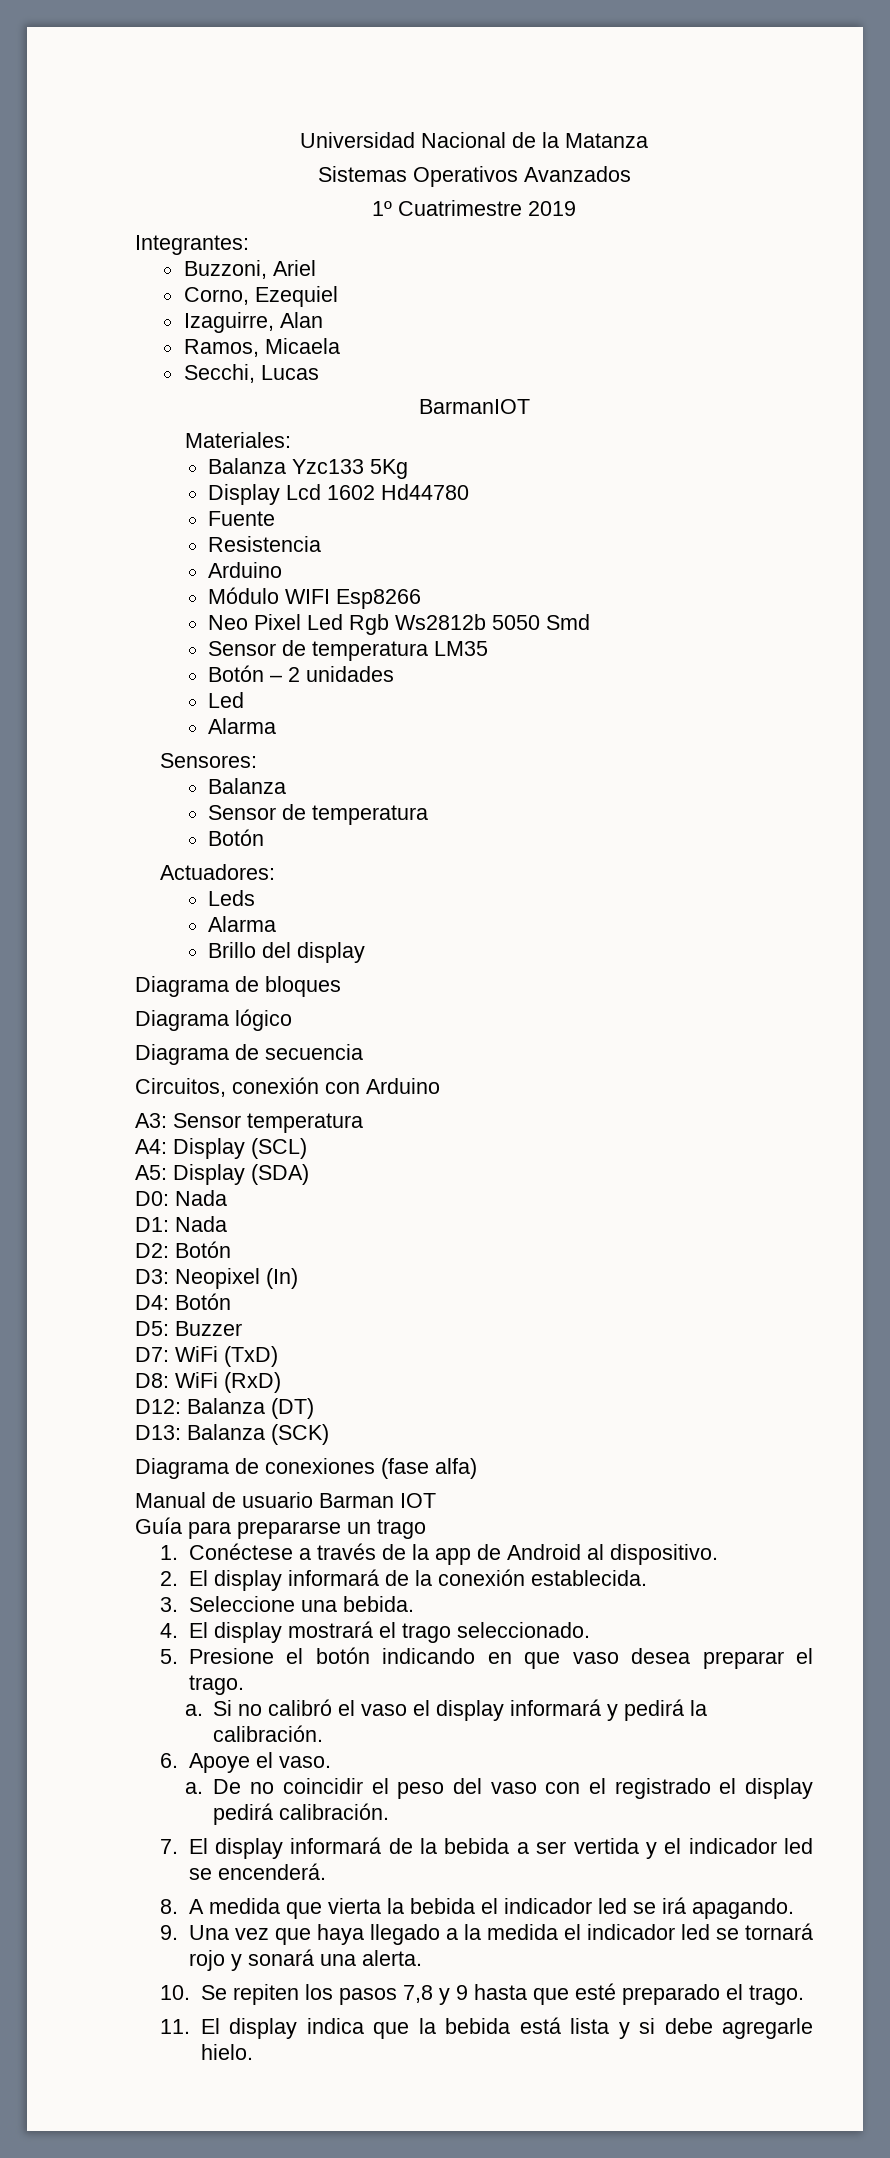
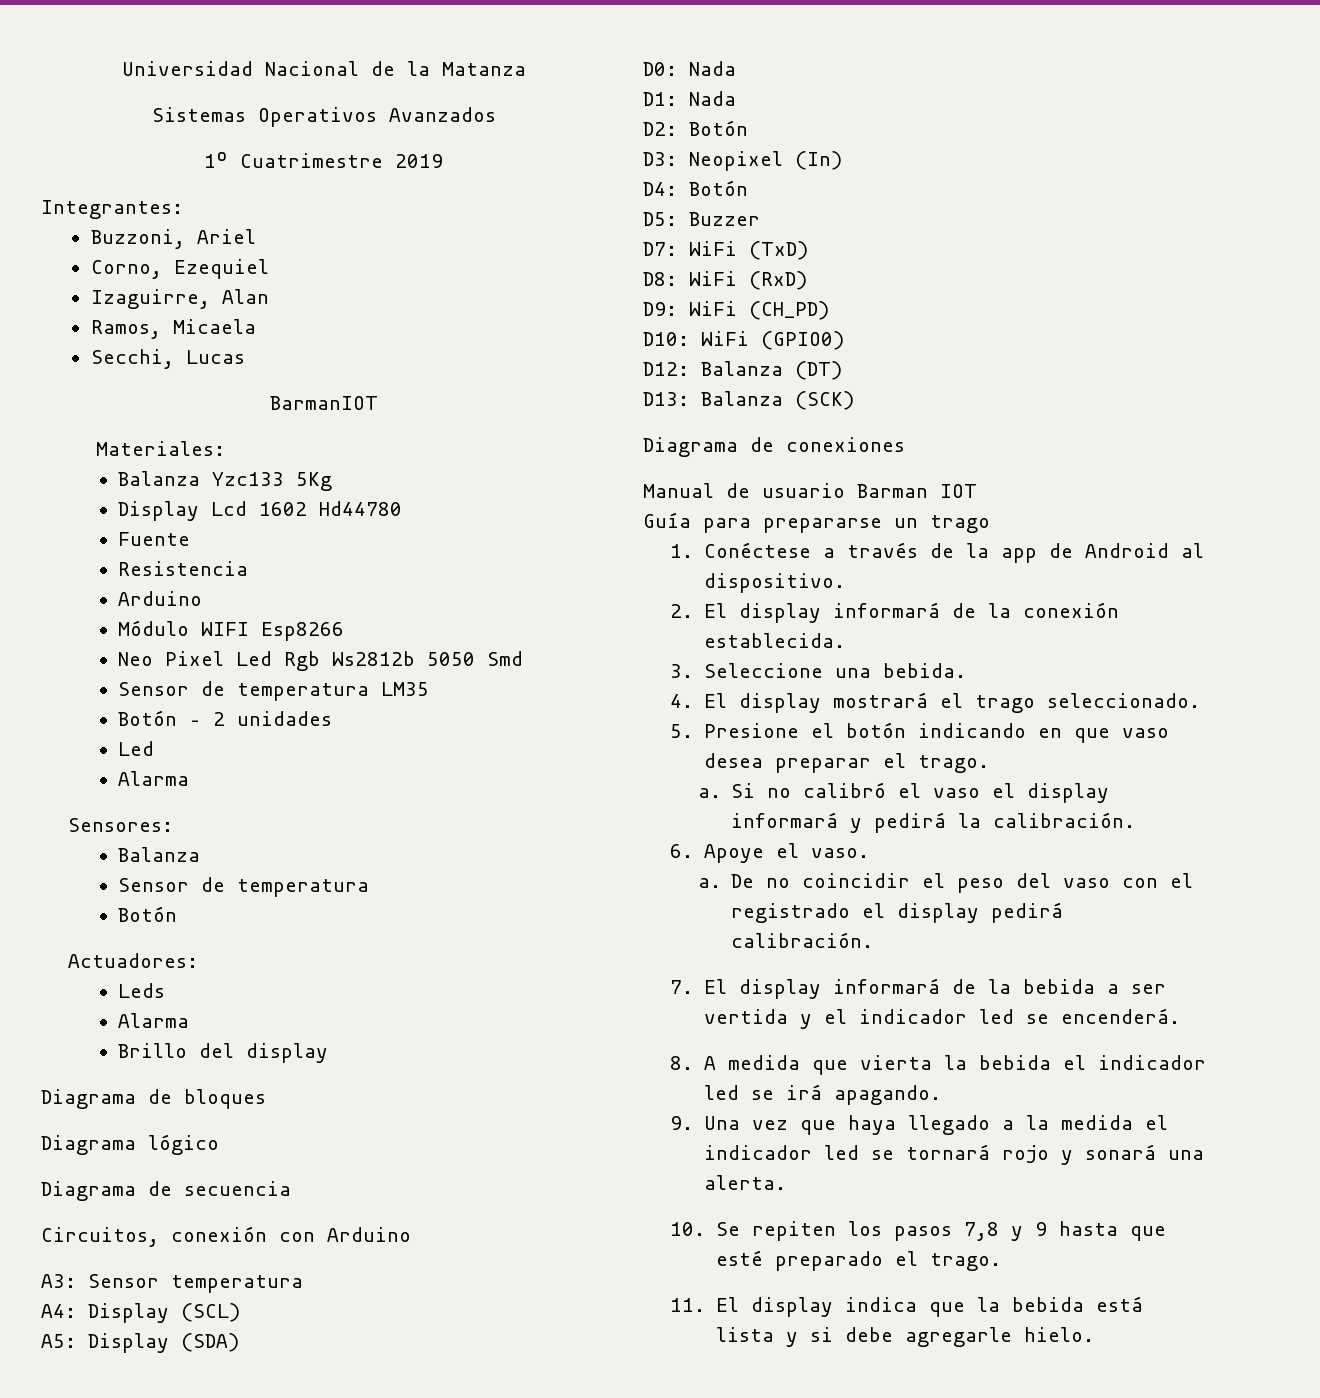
+ D9: WiFi (CH_PD)
+ D10: WiFi (GPIO0)
- Diagrama de conexiones (fase alfa)
+ Diagrama de conexiones

